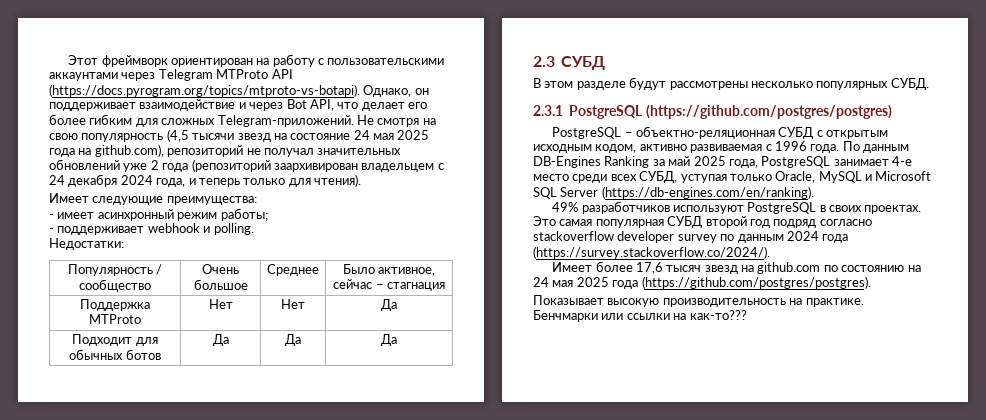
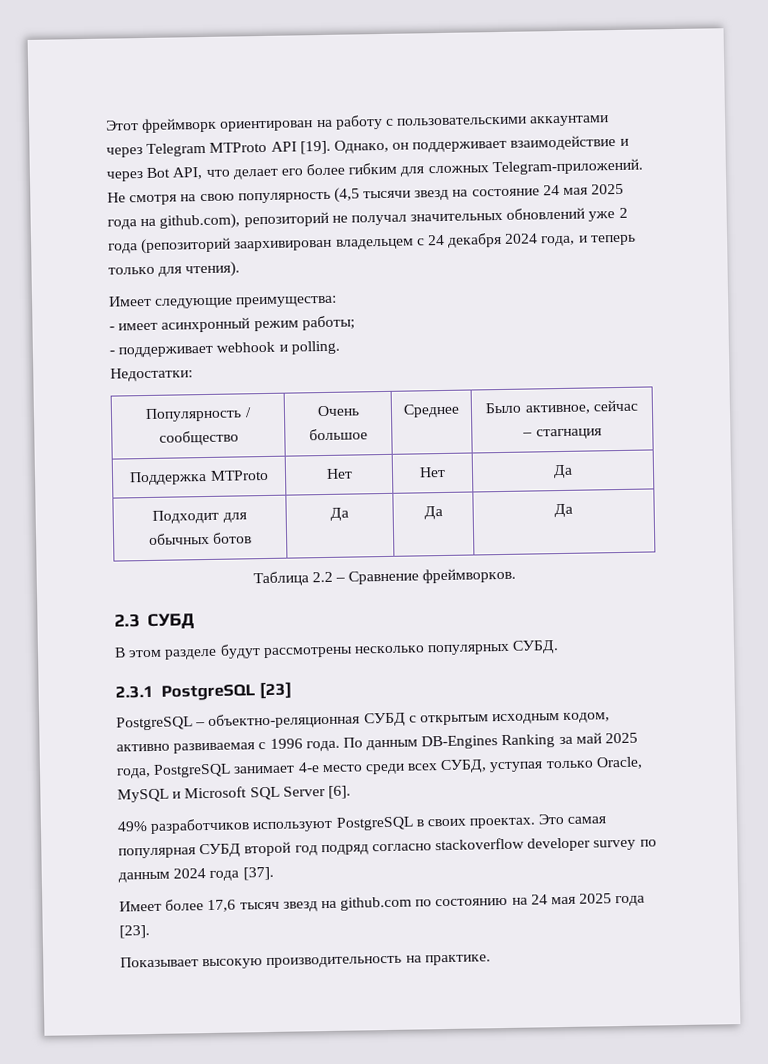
- Этот фреймворк ориентирован на работу с пользовательскими аккаунтами через Telegram MTProto API (https://docs.pyrogram.org/topics/mtproto-vs-botapi). Однако, он поддерживает взаимодействие и через Bot API, что делает его более гибким для сложных Telegram-приложений.
+ Этот фреймворк ориентирован на работу с пользовательскими аккаунтами через Telegram MTProto API [19]. Однако, он поддерживает взаимодействие и через Bot API, что делает его более гибким для сложных Telegram-приложений.
+ Таблица 2.2 – Сравнение фреймворков.
- 2.3.1 PostgreSQL (https://github.com/postgres/postgres)
+ 2.3.1 PostgreSQL [23]
- По данным DB-Engines Ranking за май 2025 года, PostgreSQL занимает 4-е место среди всех СУБД, уступая только Oracle, MySQL и Microsoft SQL Server (https://db-engines.com/en/ranking).
+ По данным DB-Engines Ranking за май 2025 года, PostgreSQL занимает 4-е место среди всех СУБД, уступая только Oracle, MySQL и Microsoft SQL Server [6].
- Это самая популярная СУБД второй год подряд согласно stackoverflow developer survey по данным 2024 года (https://survey.stackoverflow.co/2024/).
+ Это самая популярная СУБД второй год подряд согласно stackoverflow developer survey по данным 2024 года [37].
- Имеет более 17,6 тысяч звезд на github.com по состоянию на 24 мая 2025 года (https://github.com/postgres/postgres).
+ Имеет более 17,6 тысяч звезд на github.com по состоянию на 24 мая 2025 года [23].
- Бенчмарки или ссылки на как-то???

